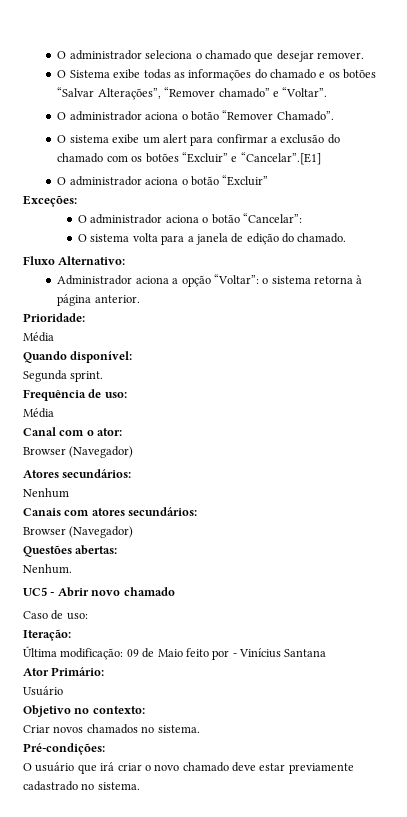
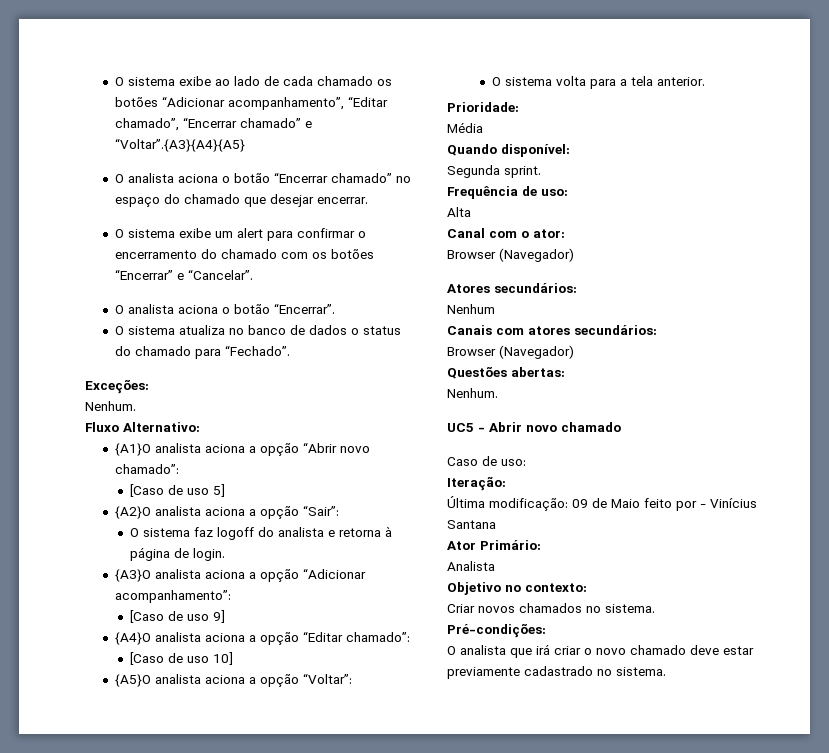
- O administrador seleciona o chamado que desejar remover.
- O Sistema exibe todas as informações do chamado e os botões “Salvar Alterações”, “Remover chamado” e “Voltar”.
- O administrador aciona o botão “Remover Chamado”.
+ O sistema exibe ao lado de cada chamado os botões “Adicionar acompanhamento”, “Editar chamado”, “Encerrar chamado” e “Voltar”.{A3}{A4}{A5}
+ O analista aciona o botão “Encerrar chamado” no espaço do chamado que desejar encerrar.
- O sistema exibe um alert para confirmar a exclusão do chamado com os botões “Excluir” e “Cancelar”.[E1]
- O administrador aciona o botão “Excluir”
+ O sistema exibe um alert para confirmar o encerramento do chamado com os botões “Encerrar” e “Cancelar”.
+ O analista aciona o botão “Encerrar”.
+ O sistema atualiza no banco de dados o status do chamado para “Fechado”.
  Exceções:
- O administrador aciona o botão “Cancelar”:
+ Nenhum.
+ Fluxo Alternativo:
+ {A1}O analista aciona a opção “Abrir novo chamado”:
+ [Caso de uso 5]
+ {A2}O analista aciona a opção “Sair”:
+ O sistema faz logoff do analista e retorna à página de login.
+ {A3}O analista aciona a opção “Adicionar acompanhamento”:
+ [Caso de uso 9]
+ {A4}O analista aciona a opção “Editar chamado”:
+ [Caso de uso 10]
+ {A5}O analista aciona a opção “Voltar”:
- O sistema volta para a janela de edição do chamado.
- Fluxo Alternativo:
- Administrador aciona a opção “Voltar”: o sistema retorna à página anterior.
+ O sistema volta para a tela anterior.
  Frequência de uso:
- Média
+ Alta
- Usuário
+ Analista
- O usuário que irá criar o novo chamado deve estar previamente cadastrado no sistema.
+ O analista que irá criar o novo chamado deve estar previamente cadastrado no sistema.

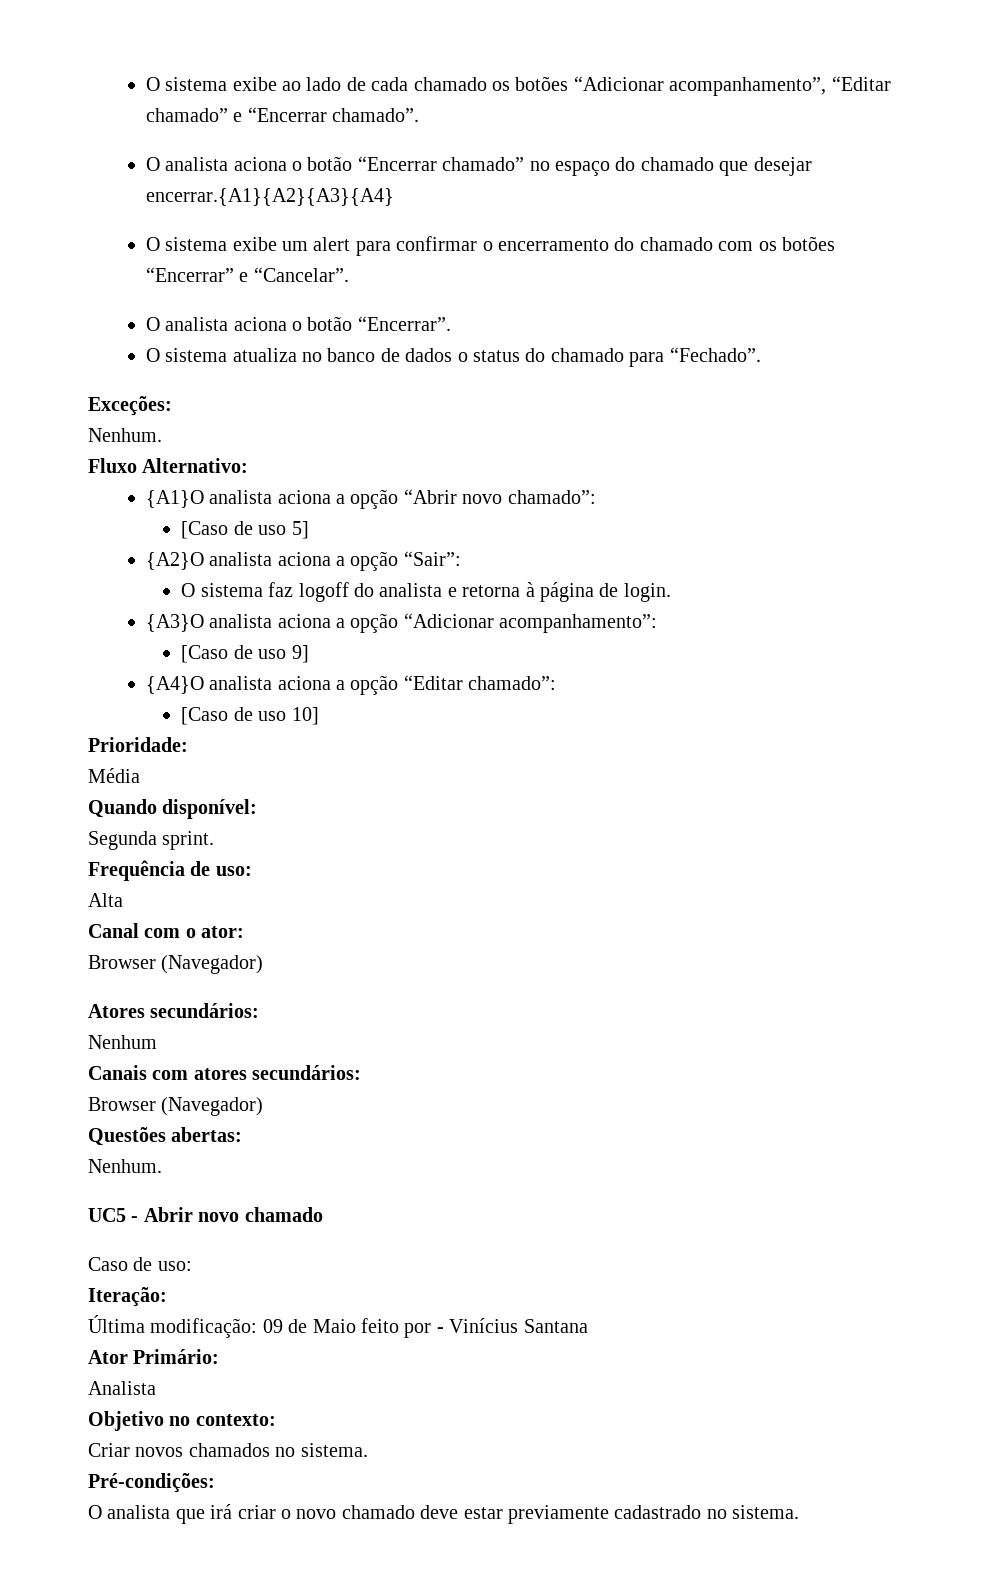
- O sistema exibe ao lado de cada chamado os botões “Adicionar acompanhamento”, “Editar chamado”, “Encerrar chamado” e “Voltar”.{A3}{A4}{A5}
+ O sistema exibe ao lado de cada chamado os botões “Adicionar acompanhamento”, “Editar chamado” e “Encerrar chamado”.
- O analista aciona o botão “Encerrar chamado” no espaço do chamado que desejar encerrar.
+ O analista aciona o botão “Encerrar chamado” no espaço do chamado que desejar encerrar.{A1}{A2}{A3}{A4}
- {A5}O analista aciona a opção “Voltar”:
- O sistema volta para a tela anterior.

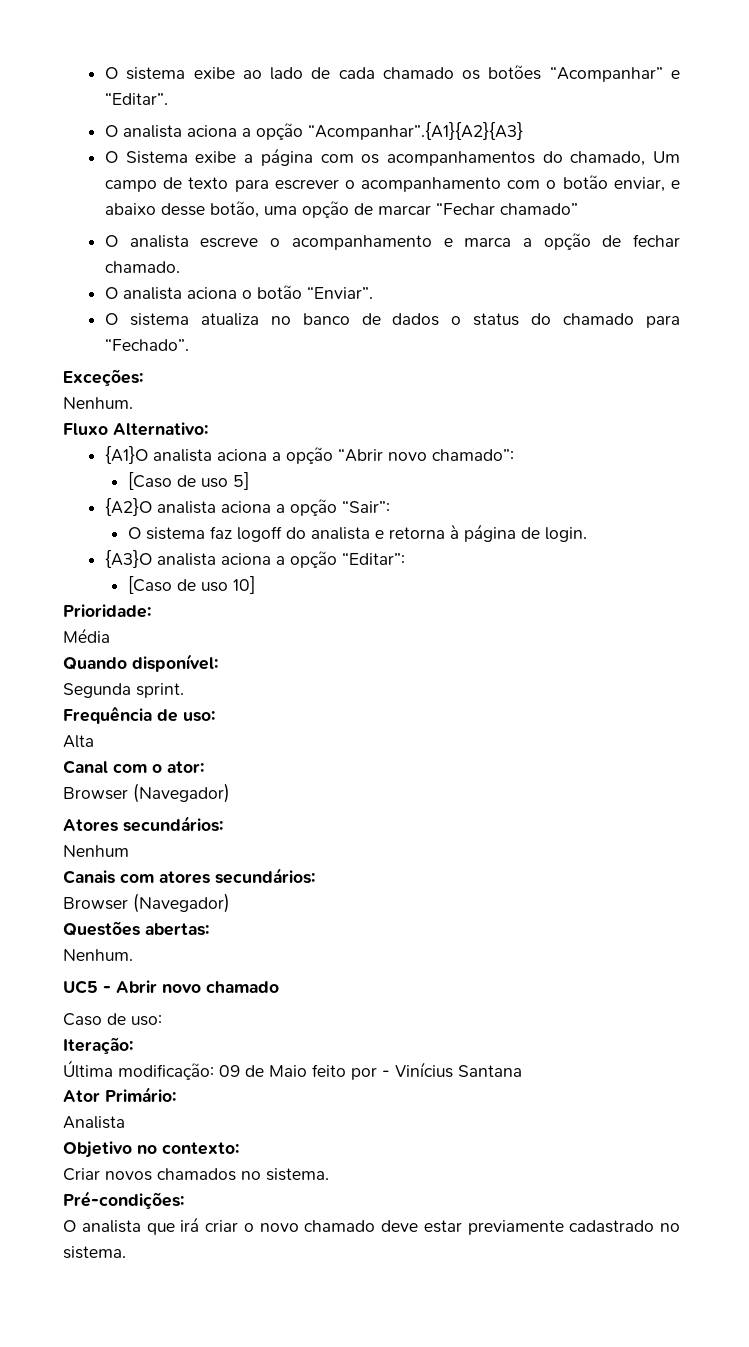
- O sistema exibe ao lado de cada chamado os botões “Adicionar acompanhamento”, “Editar chamado” e “Encerrar chamado”.
- O analista aciona o botão “Encerrar chamado” no espaço do chamado que desejar encerrar.{A1}{A2}{A3}{A4}
- O sistema exibe um alert para confirmar o encerramento do chamado com os botões “Encerrar” e “Cancelar”.
- O analista aciona o botão “Encerrar”.
+ O sistema exibe ao lado de cada chamado os botões “Acompanhar” e “Editar”.
+ O analista aciona a opção “Acompanhar”.{A1}{A2}{A3}
+ O Sistema exibe a página com os acompanhamentos do chamado, Um campo de texto para escrever o acompanhamento com o botão enviar, e abaixo desse botão, uma opção de marcar “Fechar chamado”
+ O analista escreve o acompanhamento e marca a opção de fechar chamado.
+ O analista aciona o botão “Enviar”.
- {A3}O analista aciona a opção “Adicionar acompanhamento”:
- [Caso de uso 9]
- {A4}O analista aciona a opção “Editar chamado”:
+ {A3}O analista aciona a opção “Editar”:

